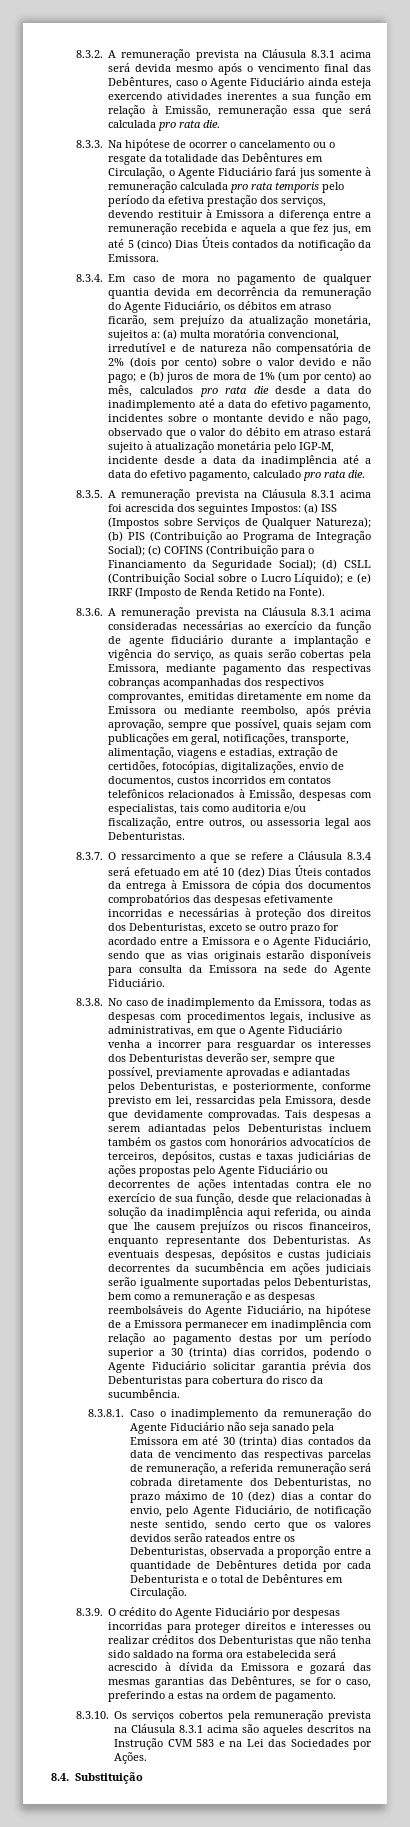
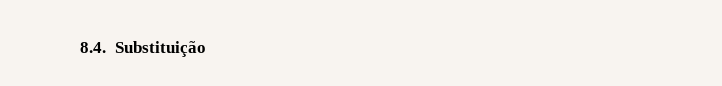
- 8.3.2. A remuneração prevista na Cláusula 8.3.1 acima será devida mesmo após o vencimento final das Debêntures, caso o Agente Fiduciário ainda esteja exercendo atividades inerentes a sua função em relação à Emissão, remuneração essa que será calculada pro rata die.
- 8.3.3. Na hipótese de ocorrer o cancelamento ou o resgate da totalidade das Debêntures em Circulação, o Agente Fiduciário fará jus somente à remuneração calculada pro rata temporis pelo período da efetiva prestação dos serviços, devendo restituir à Emissora a diferença entre a remuneração recebida e aquela a que fez jus, em até 5 (cinco) Dias Úteis contados da notificação da Emissora.
- 8.3.4. Em caso de mora no pagamento de qualquer quantia devida em decorrência da remuneração do Agente Fiduciário, os débitos em atraso ficarão, sem prejuízo da atualização monetária, sujeitos a: (a) multa moratória convencional, irredutível e de natureza não compensatória de 2% (dois por cento) sobre o valor devido e não pago; e (b) juros de mora de 1% (um por cento) ao mês, calculados pro rata die desde a data do inadimplemento até a data do efetivo pagamento, incidentes sobre o montante devido e não pago, observado que o valor do débito em atraso estará sujeito à atualização monetária pelo IGP-M, incidente desde a data da inadimplência até a data do efetivo pagamento, calculado pro rata die.
- 8.3.5. A remuneração prevista na Cláusula 8.3.1 acima foi acrescida dos seguintes Impostos: (a) ISS (Impostos sobre Serviços de Qualquer Natureza); (b) PIS (Contribuição ao Programa de Integração Social); (c) COFINS (Contribuição para o Financiamento da Seguridade Social); (d) CSLL (Contribuição Social sobre o Lucro Líquido); e (e) IRRF (Imposto de Renda Retido na Fonte).
- 8.3.6. A remuneração prevista na Cláusula 8.3.1 acima consideradas necessárias ao exercício da função de agente fiduciário durante a implantação e vigência do serviço, as quais serão cobertas pela Emissora, mediante pagamento das respectivas cobranças acompanhadas dos respectivos comprovantes, emitidas diretamente em nome da Emissora ou mediante reembolso, após prévia aprovação, sempre que possível, quais sejam com publicações em geral, notificações, transporte, alimentação, viagens e estadias, extração de certidões, fotocópias, digitalizações, envio de documentos, custos incorridos em contatos telefônicos relacionados à Emissão, despesas com especialistas, tais como auditoria e/ou fiscalização, entre outros, ou assessoria legal aos Debenturistas.
- 8.3.7. O ressarcimento a que se refere a Cláusula 8.3.4 será efetuado em até 10 (dez) Dias Úteis contados da entrega à Emissora de cópia dos documentos comprobatórios das despesas efetivamente incorridas e necessárias à proteção dos direitos dos Debenturistas, exceto se outro prazo for acordado entre a Emissora e o Agente Fiduciário, sendo que as vias originais estarão disponíveis para consulta da Emissora na sede do Agente Fiduciário.
- 8.3.8. No caso de inadimplemento da Emissora, todas as despesas com procedimentos legais, inclusive as administrativas, em que o Agente Fiduciário venha a incorrer para resguardar os interesses dos Debenturistas deverão ser, sempre que possível, previamente aprovadas e adiantadas pelos Debenturistas, e posteriormente, conforme previsto em lei, ressarcidas pela Emissora, desde que devidamente comprovadas. Tais despesas a serem adiantadas pelos Debenturistas incluem também os gastos com honorários advocatícios de terceiros, depósitos, custas e taxas judiciárias de ações propostas pelo Agente Fiduciário ou decorrentes de ações intentadas contra ele no exercício de sua função, desde que relacionadas à solução da inadimplência aqui referida, ou ainda que lhe causem prejuízos ou riscos financeiros, enquanto representante dos Debenturistas. As eventuais despesas, depósitos e custas judiciais decorrentes da sucumbência em ações judiciais serão igualmente suportadas pelos Debenturistas, bem como a remuneração e as despesas reembolsáveis do Agente Fiduciário, na hipótese de a Emissora permanecer em inadimplência com relação ao pagamento destas por um período superior a 30 (trinta) dias corridos, podendo o Agente Fiduciário solicitar garantia prévia dos Debenturistas para cobertura do risco da sucumbência.
- 8.3.8.1. Caso o inadimplemento da remuneração do Agente Fiduciário não seja sanado pela Emissora em até 30 (trinta) dias contados da data de vencimento das respectivas parcelas de remuneração, a referida remuneração será cobrada diretamente dos Debenturistas, no prazo máximo de 10 (dez) dias a contar do envio, pelo Agente Fiduciário, de notificação neste sentido, sendo certo que os valores devidos serão rateados entre os Debenturistas, observada a proporção entre a quantidade de Debêntures detida por cada Debenturista e o total de Debêntures em Circulação.
- 8.3.9. O crédito do Agente Fiduciário por despesas incorridas para proteger direitos e interesses ou realizar créditos dos Debenturistas que não tenha sido saldado na forma ora estabelecida será acrescido à dívida da Emissora e gozará das mesmas garantias das Debêntures, se for o caso, preferindo a estas na ordem de pagamento.
- 8.3.10. Os serviços cobertos pela remuneração prevista na Cláusula 8.3.1 acima são aqueles descritos na Instrução CVM 583 e na Lei das Sociedades por Ações.

